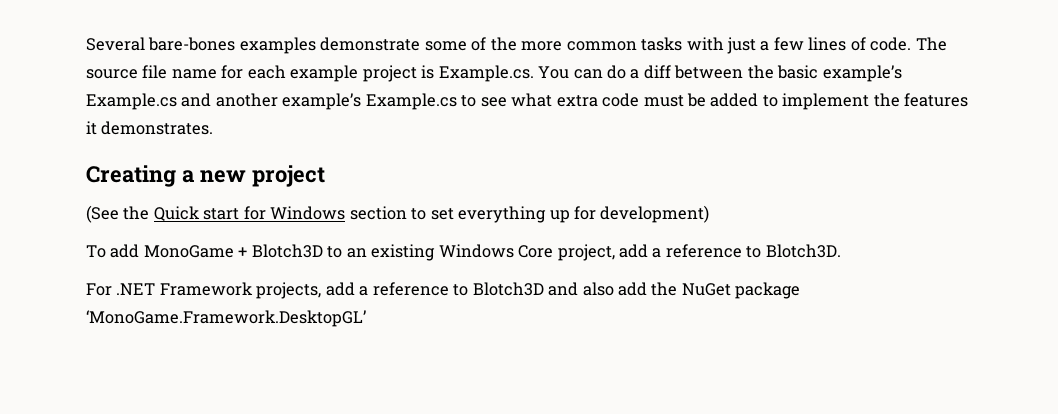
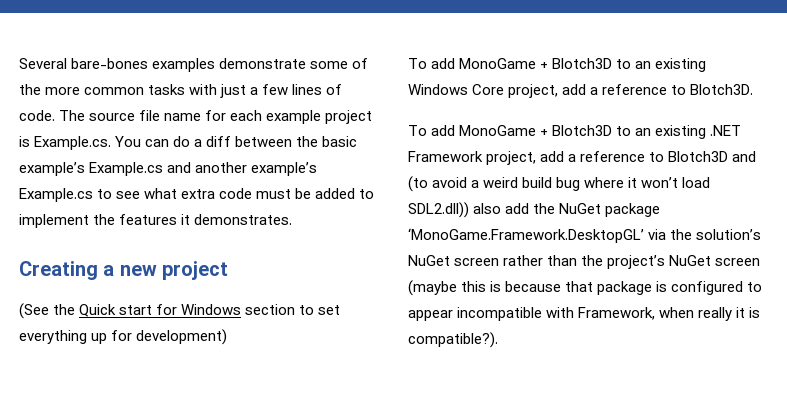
- For .NET Framework projects, add a reference to Blotch3D and also add the NuGet package ‘MonoGame.Framework.DesktopGL’
+ To add MonoGame + Blotch3D to an existing .NET Framework project, add a reference to Blotch3D and (to avoid a weird build bug where it won’t load SDL2.dll)) also add the NuGet package ‘MonoGame.Framework.DesktopGL’ via the solution’s NuGet screen rather than the project’s NuGet screen (maybe this is because that package is configured to appear incompatible with Framework, when really it is compatible?).

